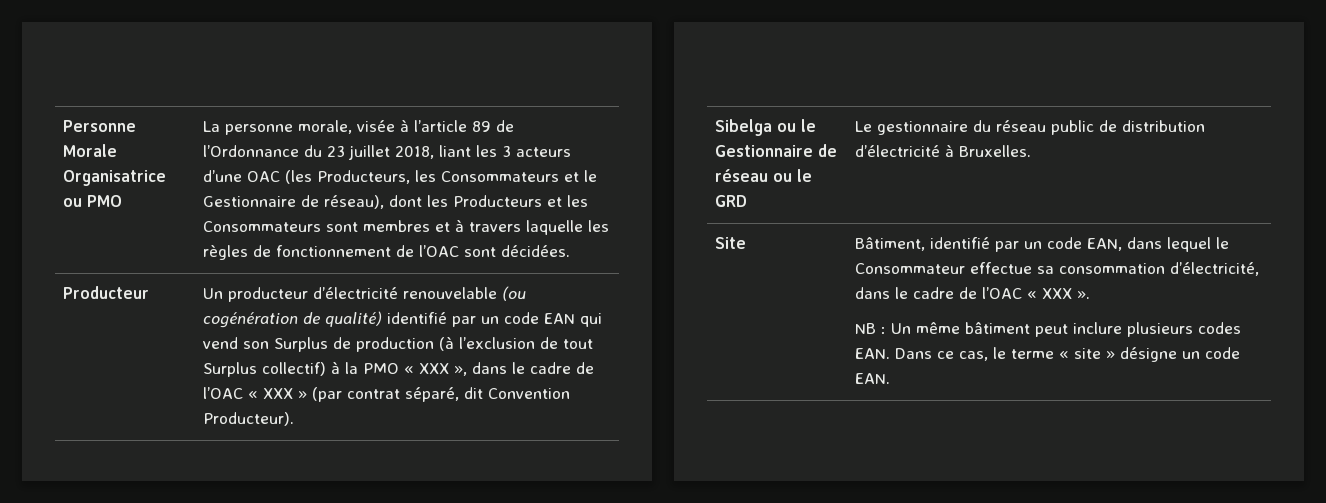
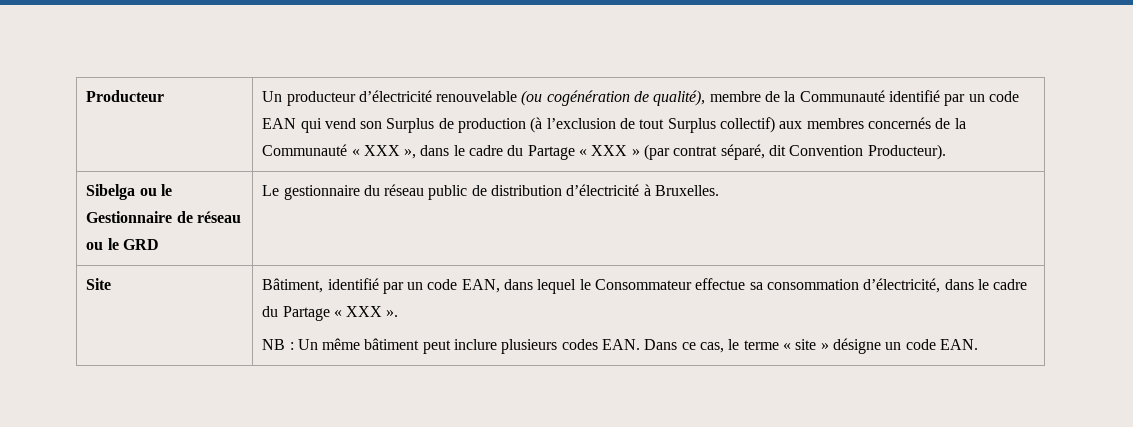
- Personne Morale Organisatrice ou PMO | La personne morale, visée à l’article 89 de l’Ordonnance du 23 juillet 2018, liant les 3 acteurs d’une OAC (les Producteurs, les Consommateurs et le Gestionnaire de réseau), dont les Producteurs et les Consommateurs sont membres et à travers laquelle les règles de fonctionnement de l’OAC sont décidées.
- Un producteur d’électricité renouvelable (ou cogénération de qualité) identifié par un code EAN qui vend son Surplus de production (à l’exclusion de tout Surplus collectif) à la PMO « XXX », dans le cadre de l’OAC « XXX » (par contrat séparé, dit Convention Producteur).
+ Un producteur d’électricité renouvelable (ou cogénération de qualité), membre de la Communauté identifié par un code EAN qui vend son Surplus de production (à l’exclusion de tout Surplus collectif) aux membres concernés de la Communauté « XXX », dans le cadre du Partage « XXX » (par contrat séparé, dit Convention Producteur).
- Bâtiment, identifié par un code EAN, dans lequel le Consommateur effectue sa consommation d’électricité, dans le cadre de l’OAC « XXX ».
+ Bâtiment, identifié par un code EAN, dans lequel le Consommateur effectue sa consommation d’électricité, dans le cadre du Partage « XXX ».

